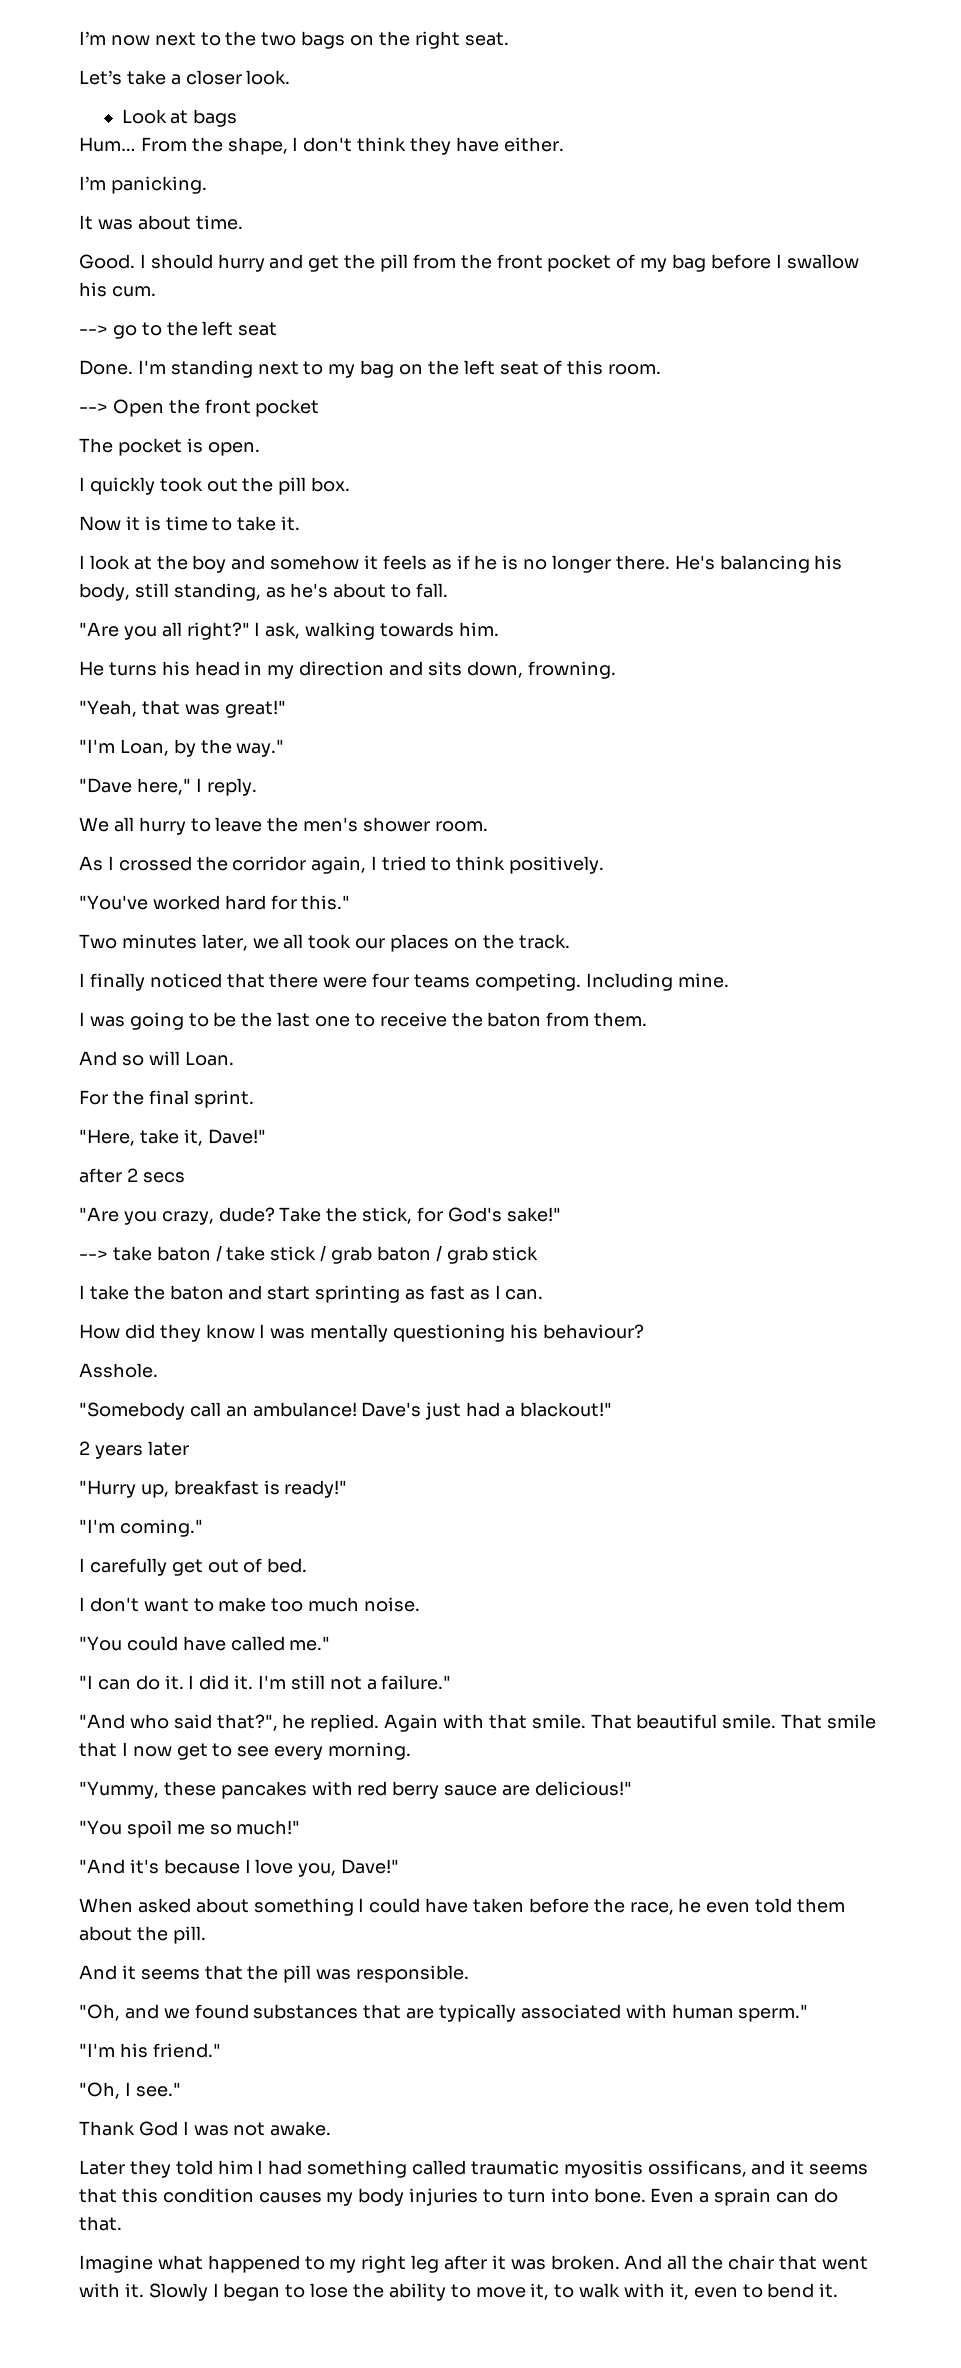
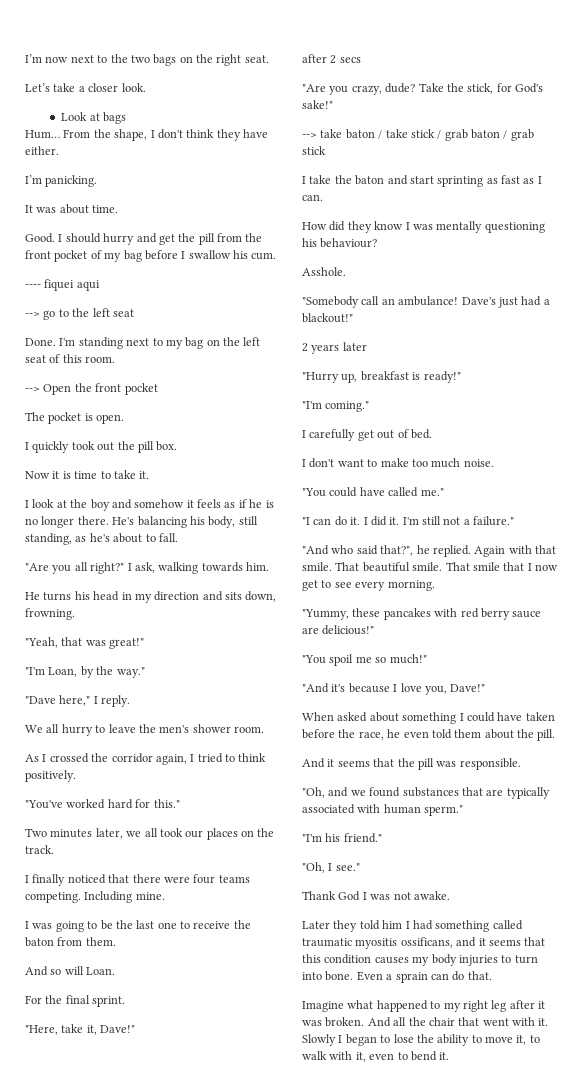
+ ---- fiquei aqui

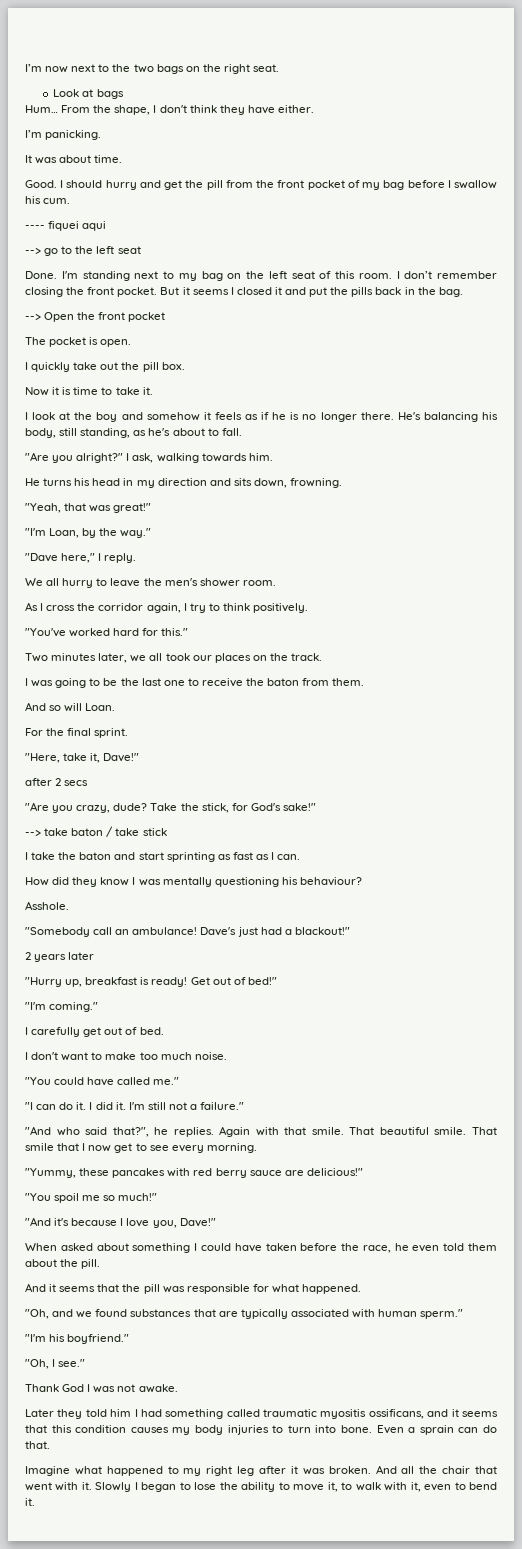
- Let’s take a closer look.
+ I don’t remember closing the front pocket. But it seems I closed it and put the pills back in the bag.
- I quickly took out the pill box.
+ I quickly take out the pill box.
- "Are you all right?"
+ "Are you alright?"
- As I crossed the corridor again, I tried to think positively.
+ As I cross the corridor again, I try to think positively.
- I finally noticed that there were four teams competing. Including mine.
- --> take baton / take stick / grab baton / grab stick
+ --> take baton / take stick
- "Hurry up, breakfast is ready!"
+ "Hurry up, breakfast is ready! Get out of bed!"
- "And who said that?", he replied.
+ "And who said that?", he replies.
- And it seems that the pill was responsible.
+ And it seems that the pill was responsible for what happened.
- "I'm his friend."
+ "I'm his boyfriend."

